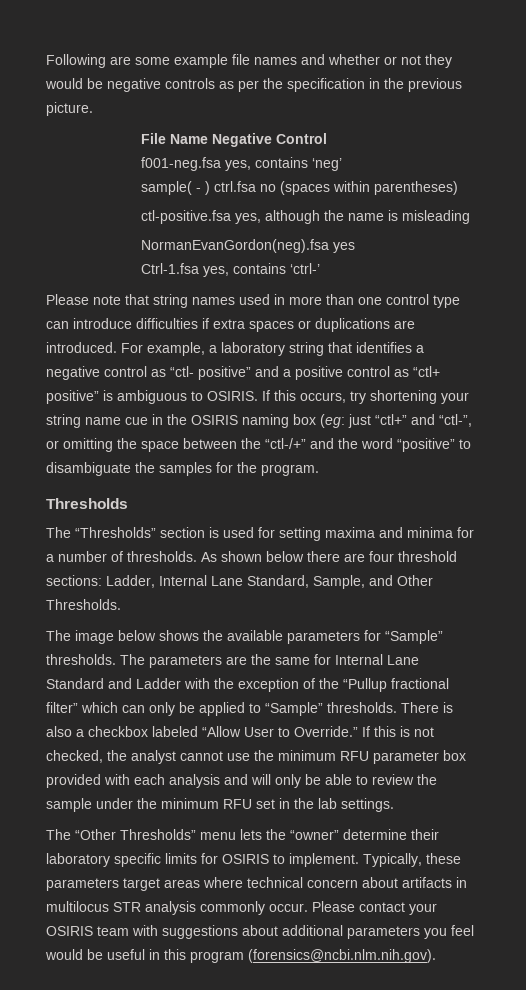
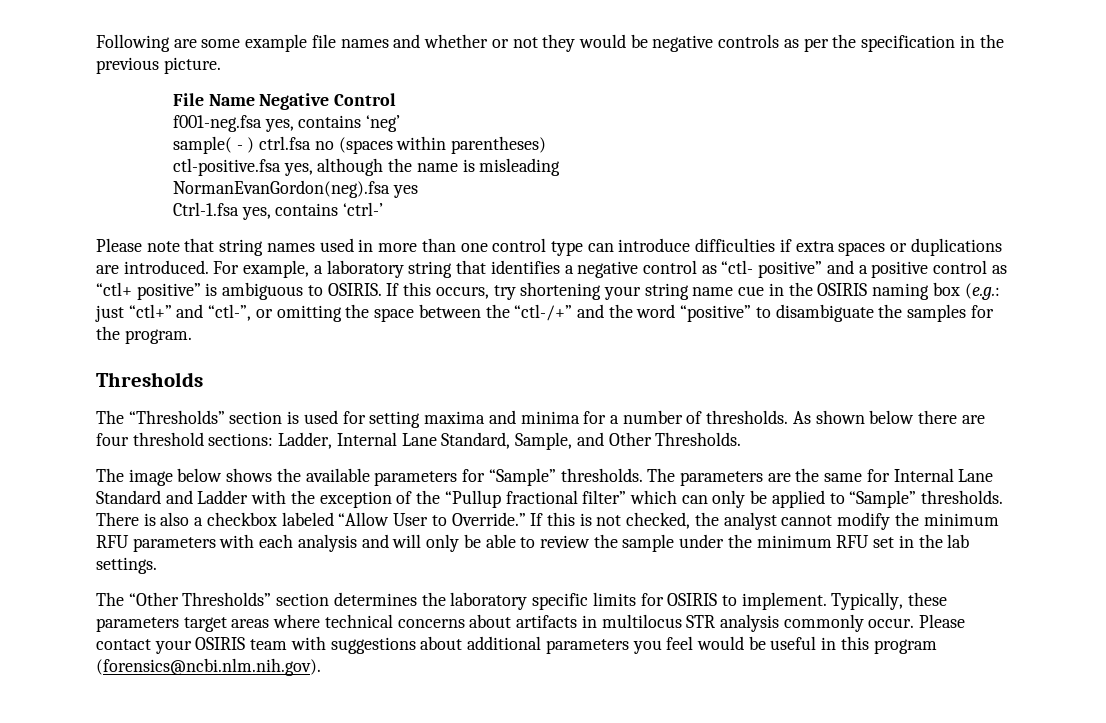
- If this occurs, try shortening your string name cue in the OSIRIS naming box (eg: just “ctl+” and “ctl-”, or omitting the space between the “ctl-/+” and the word “positive” to disambiguate the samples for the program.
+ If this occurs, try shortening your string name cue in the OSIRIS naming box (e.g.: just “ctl+” and “ctl-”, or omitting the space between the “ctl-/+” and the word “positive” to disambiguate the samples for the program.
- If this is not checked, the analyst cannot use the minimum RFU parameter box provided with each analysis and will only be able to review the sample under the minimum RFU set in the lab settings.
+ If this is not checked, the analyst cannot modify the minimum RFU parameters with each analysis and will only be able to review the sample under the minimum RFU set in the lab settings.
- The “Other Thresholds” menu lets the “owner” determine their laboratory specific limits for OSIRIS to implement.
+ The “Other Thresholds” section determines the laboratory specific limits for OSIRIS to implement.
- Typically, these parameters target areas where technical concern about artifacts in multilocus STR analysis commonly occur.
+ Typically, these parameters target areas where technical concerns about artifacts in multilocus STR analysis commonly occur.

